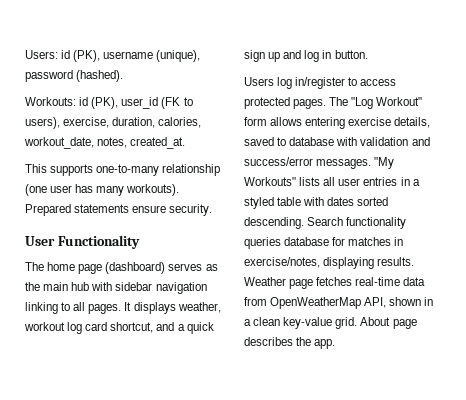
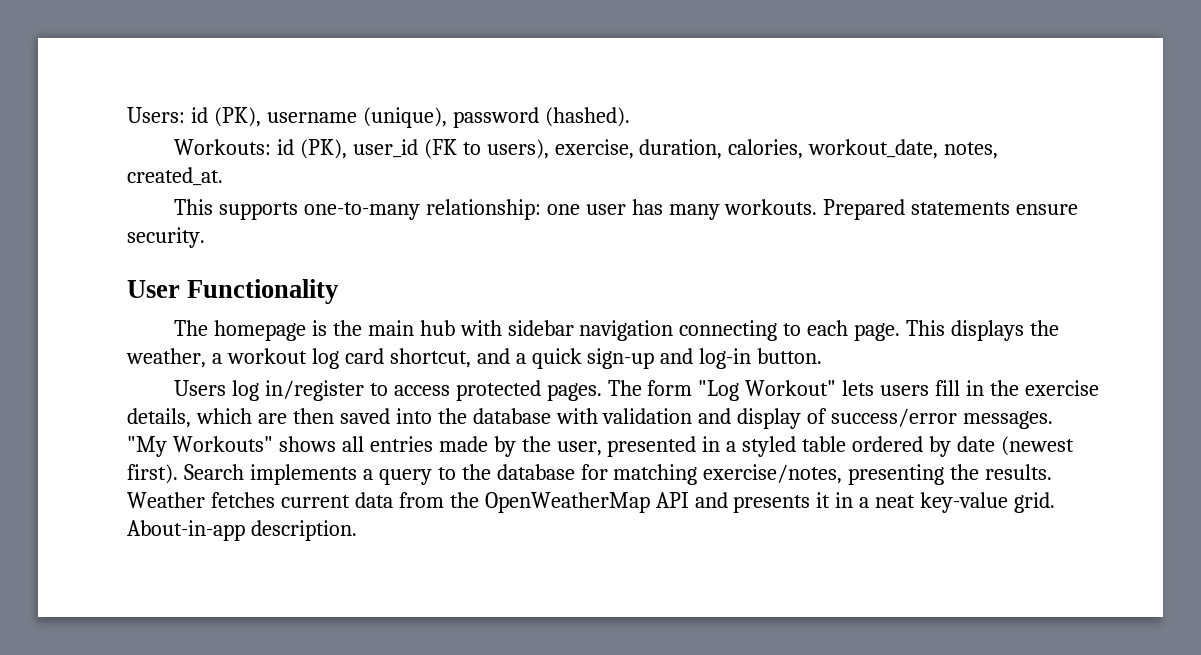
- This supports one-to-many relationship (one user has many workouts).
+ This supports one-to-many relationship: one user has many workouts.
- The home page (dashboard) serves as the main hub with sidebar navigation linking to all pages. It displays weather, workout log card shortcut, and a quick sign up and log in button.
+ The homepage is the main hub with sidebar navigation connecting to each page. This displays the weather, a workout log card shortcut, and a quick sign-up and log-in button.
- The "Log Workout" form allows entering exercise details, saved to database with validation and success/error messages.
+ The form "Log Workout" lets users fill in the exercise details, which are then saved into the database with validation and display of success/error messages.
- "My Workouts" lists all user entries in a styled table with dates sorted descending. Search functionality queries database for matches in exercise/notes, displaying results. Weather page fetches real-time data from OpenWeatherMap API, shown in a clean key-value grid.
+ "My Workouts" shows all entries made by the user, presented in a styled table ordered by date (newest first). Search implements a query to the database for matching exercise/notes, presenting the results. Weather fetches current data from the OpenWeatherMap API and presents it in a neat key-value grid.
- About page describes the app.
+ About-in-app description.

